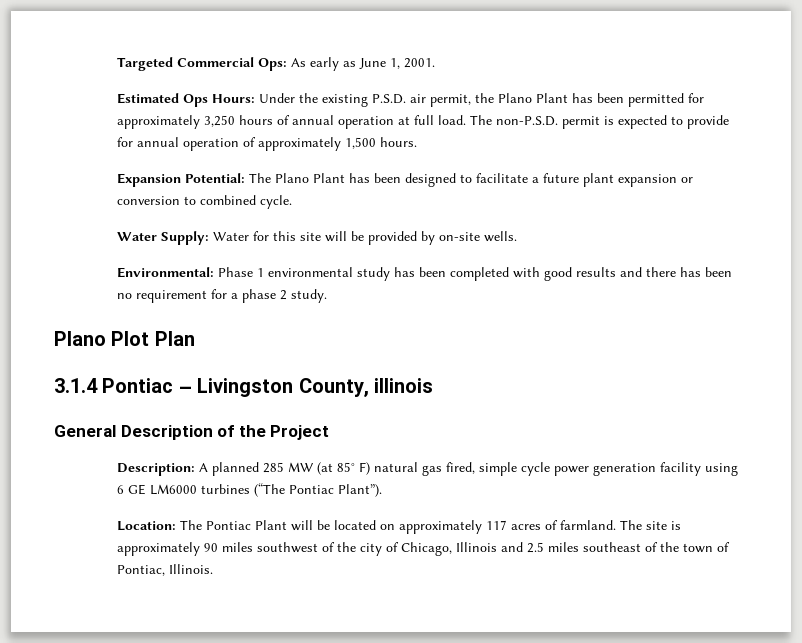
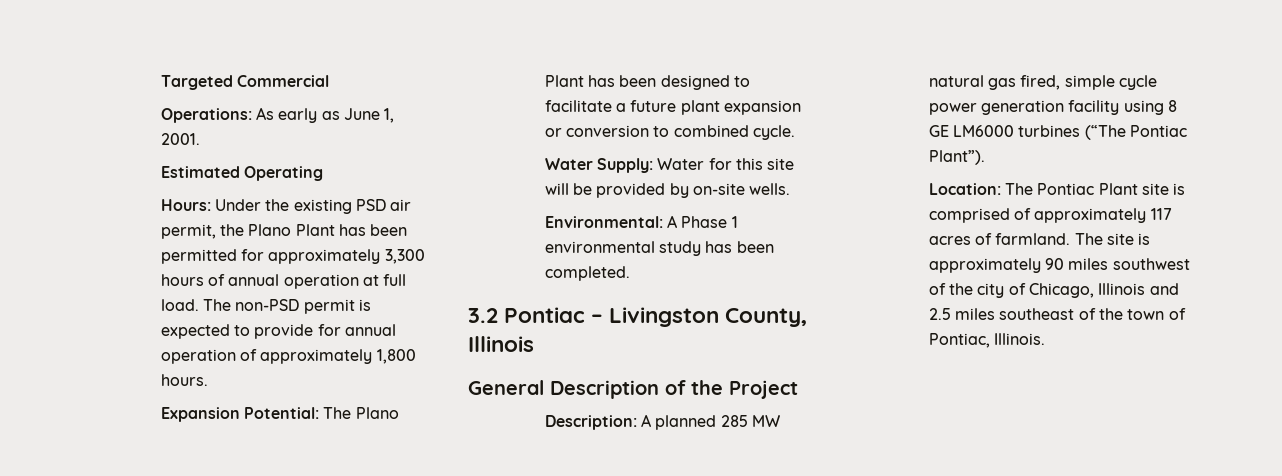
- Targeted Commercial Ops: As early as June 1, 2001.
+ Targeted Commercial
+ Operations: As early as June 1, 2001.
- Estimated Ops Hours: Under the existing P.S.D. air permit, the Plano Plant has been permitted for approximately 3,250 hours of annual operation at full load.
+ Estimated Operating
+ Hours: Under the existing PSD air permit, the Plano Plant has been permitted for approximately 3,300 hours of annual operation at full load.
- The non-P.S.D. permit is expected to provide for annual operation of approximately 1,500 hours.
+ The non-PSD permit is expected to provide for annual operation of approximately 1,800 hours.
- Environmental: Phase 1 environmental study has been completed with good results and there has been no requirement for a phase 2 study.
- Plano Plot Plan
- 3.1.4 Pontiac – Livingston County, illinois
+ Environmental: A Phase 1 environmental study has been completed.
+ 3.2 Pontiac – Livingston County, Illinois
- Description: A planned 285 MW (at 85° F) natural gas fired, simple cycle power generation facility using 6 GE LM6000 turbines (“The Pontiac Plant”).
+ Description: A planned 285 MW natural gas fired, simple cycle power generation facility using 8 GE LM6000 turbines (“The Pontiac Plant”).
- Location: The Pontiac Plant will be located on approximately 117 acres of farmland.
+ Location: The Pontiac Plant site is comprised of approximately 117 acres of farmland.

